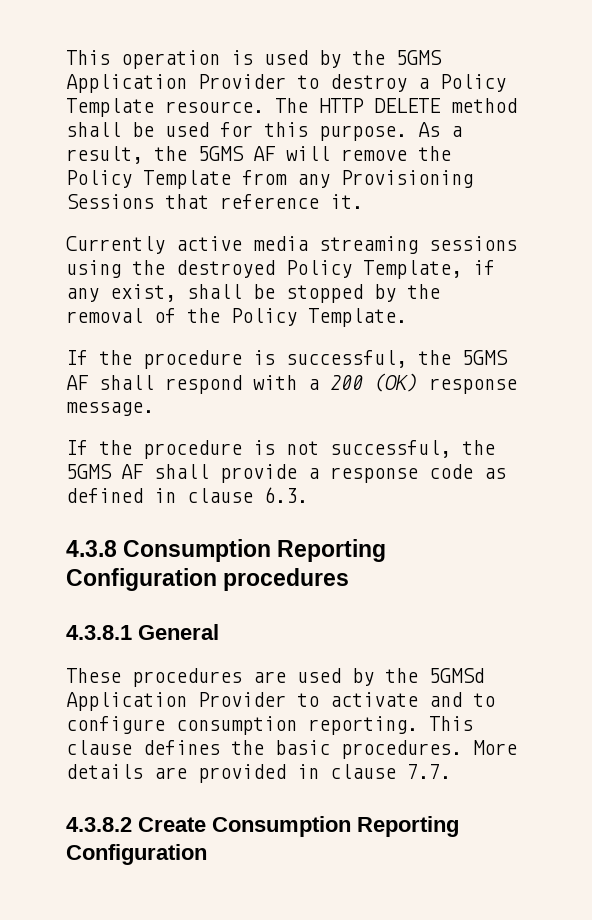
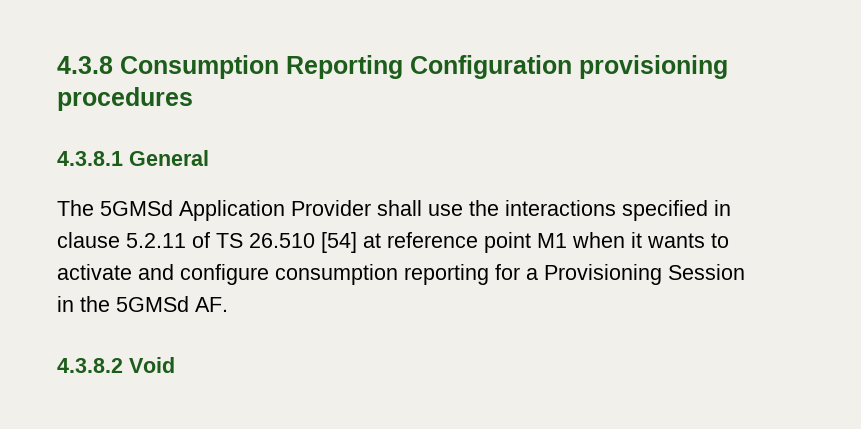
- This operation is used by the 5GMS Application Provider to destroy a Policy Template resource. The HTTP DELETE method shall be used for this purpose. As a result, the 5GMS AF will remove the Policy Template from any Provisioning Sessions that reference it.
- Currently active media streaming sessions using the destroyed Policy Template, if any exist, shall be stopped by the removal of the Policy Template.
- If the procedure is successful, the 5GMS AF shall respond with a 200 (OK) response message.
- If the procedure is not successful, the 5GMS AF shall provide a response code as defined in clause 6.3.
- 4.3.8 Consumption Reporting Configuration procedures
+ 4.3.8 Consumption Reporting Configuration provisioning procedures
- These procedures are used by the 5GMSd Application Provider to activate and to configure consumption reporting. This clause defines the basic procedures. More details are provided in clause 7.7.
- 4.3.8.2 Create Consumption Reporting Configuration
+ The 5GMSd Application Provider shall use the interactions specified in clause 5.2.11 of TS 26.510 [54] at reference point M1 when it wants to activate and configure consumption reporting for a Provisioning Session in the 5GMSd AF.
+ 4.3.8.2 Void

